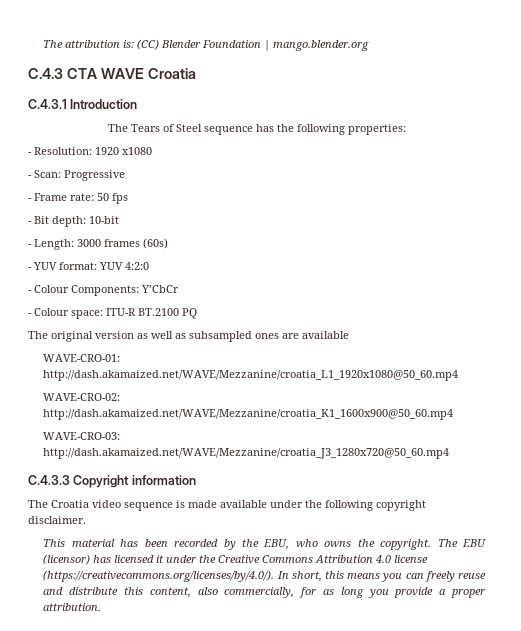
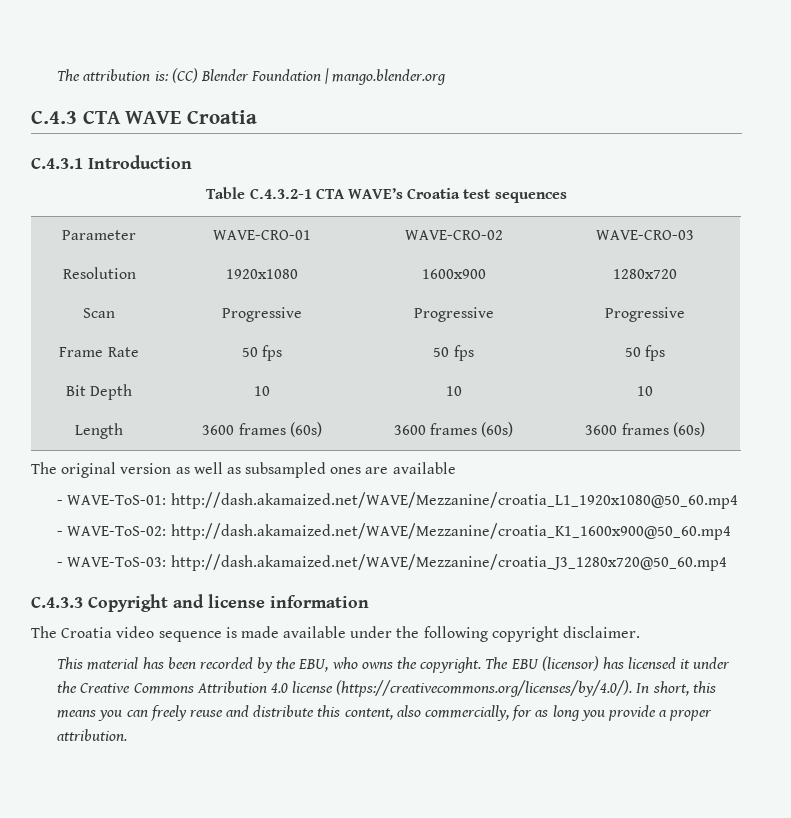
- The Tears of Steel sequence has the following properties:
- - Resolution: 1920 x1080
- - Scan: Progressive
- - Frame rate: 50 fps
- - Bit depth: 10-bit
- - Length: 3000 frames (60s)
- - YUV format: YUV 4:2:0
- - Colour Components: Y’CbCr
- - Colour space: ITU-R BT.2100 PQ
+ Table C.4.3.2-1 CTA WAVE’s Croatia test sequences
+ Parameter | WAVE-CRO-01 | WAVE-CRO-02 | WAVE-CRO-03
+ Resolution | 1920x1080 | 1600x900 | 1280x720
+ Scan | Progressive | Progressive | Progressive
+ Frame Rate | 50 fps | 50 fps | 50 fps
+ Bit Depth | 10 | 10 | 10
+ Length | 3600 frames (60s) | 3600 frames (60s) | 3600 frames (60s)
- WAVE-CRO-01: http://dash.akamaized.net/WAVE/Mezzanine/croatia_L1_1920x1080@50_60.mp4
+ - WAVE-ToS-01: http://dash.akamaized.net/WAVE/Mezzanine/croatia_L1_1920x1080@50_60.mp4
- WAVE-CRO-02: http://dash.akamaized.net/WAVE/Mezzanine/croatia_K1_1600x900@50_60.mp4
+ - WAVE-ToS-02: http://dash.akamaized.net/WAVE/Mezzanine/croatia_K1_1600x900@50_60.mp4
- WAVE-CRO-03: http://dash.akamaized.net/WAVE/Mezzanine/croatia_J3_1280x720@50_60.mp4
+ - WAVE-ToS-03: http://dash.akamaized.net/WAVE/Mezzanine/croatia_J3_1280x720@50_60.mp4
- C.4.3.3 Copyright information
+ C.4.3.3 Copyright and license information

